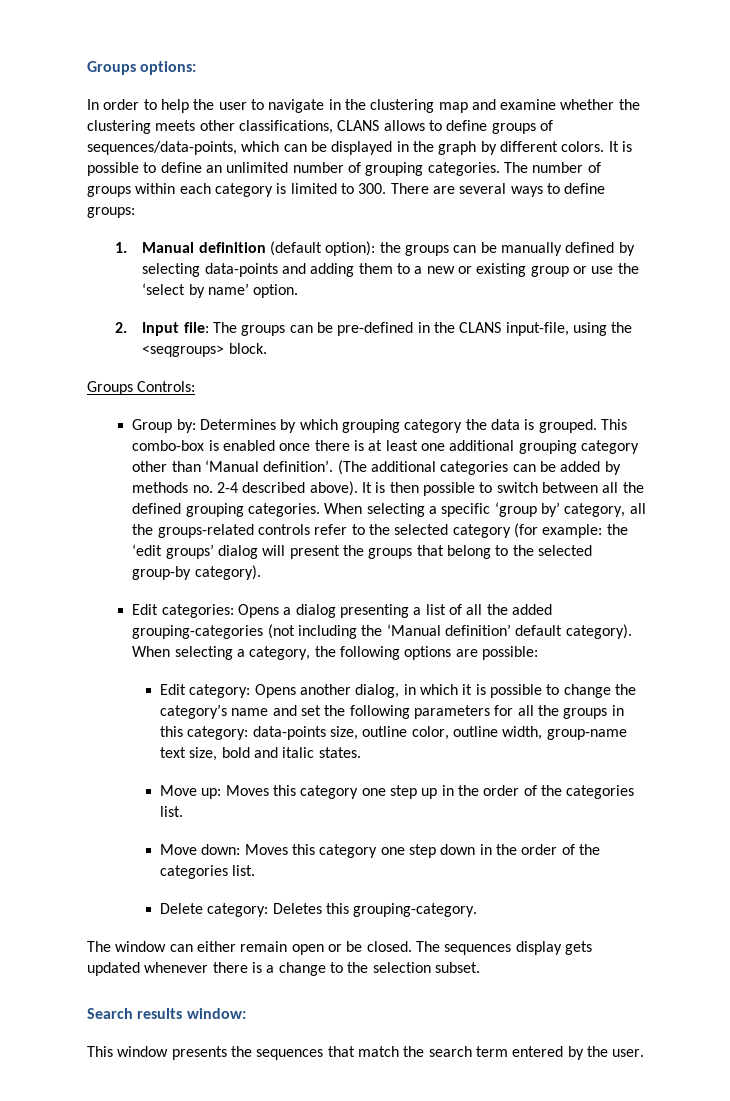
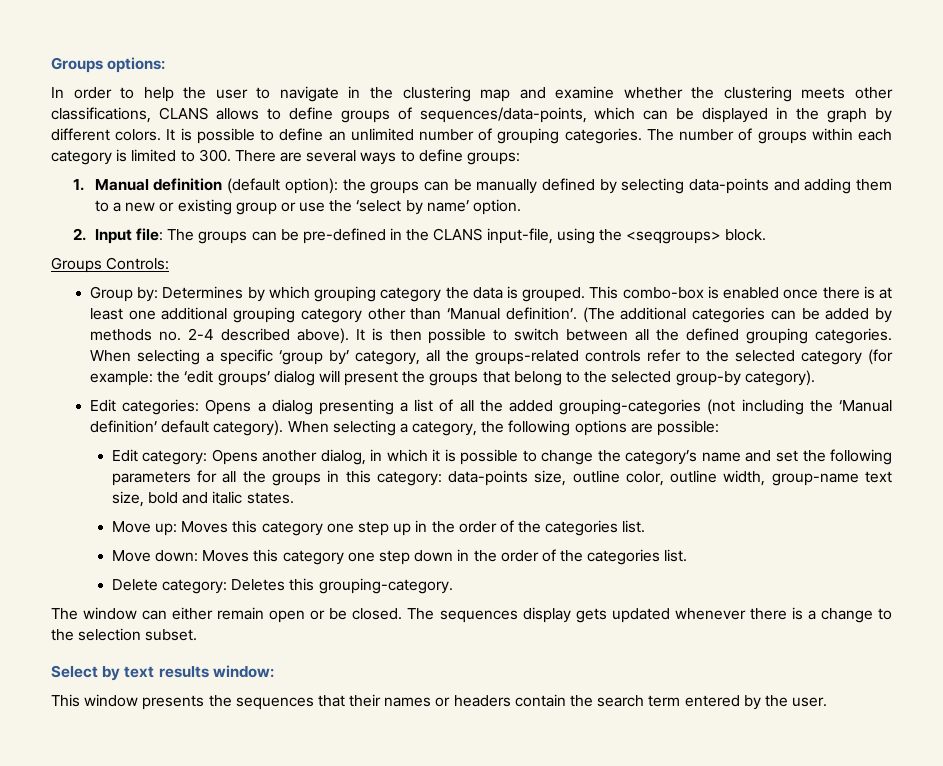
- Search results window:
+ Select by text results window:
- This window presents the sequences that match the search term entered by the user.
+ This window presents the sequences that their names or headers contain the search term entered by the user.

